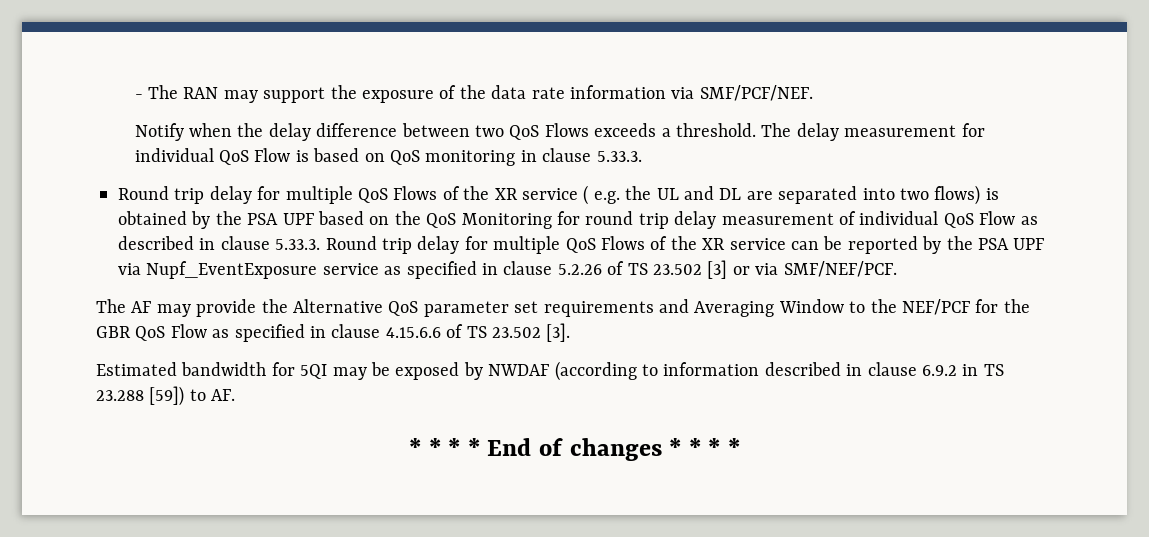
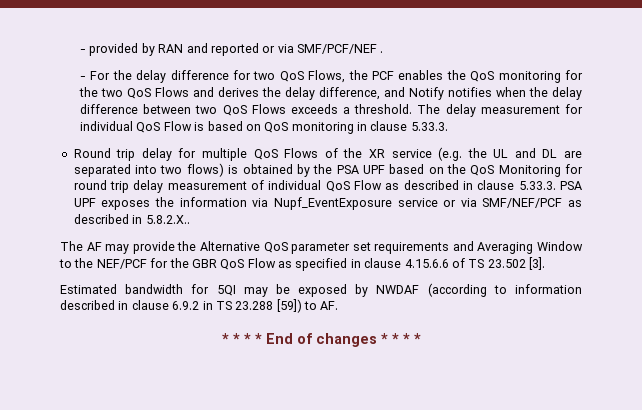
- - The RAN may support the exposure of the data rate information via SMF/PCF/NEF.
- Notify when the delay difference between two QoS Flows exceeds a threshold.
+ - provided by RAN and reported or via SMF/PCF/NEF .
+ - For the delay difference for two QoS Flows, the PCF enables the QoS monitoring for the two QoS Flows and derives the delay difference, and Notify notifies when the delay difference between two QoS Flows exceeds a threshold.
- Round trip delay for multiple QoS Flows of the XR service ( e.g. the UL and DL are separated into two flows) is obtained by the PSA UPF based on the QoS Monitoring for round trip delay measurement of individual QoS Flow as described in clause 5.33.3. Round trip delay for multiple QoS Flows of the XR service can be reported by the PSA UPF via Nupf_EventExposure service as specified in clause 5.2.26 of TS 23.502 [3] or via SMF/NEF/PCF.
+ Round trip delay for multiple QoS Flows of the XR service (e.g. the UL and DL are separated into two flows) is obtained by the PSA UPF based on the QoS Monitoring for round trip delay measurement of individual QoS Flow as described in clause 5.33.3. PSA UPF exposes the information via Nupf_EventExposure service or via SMF/NEF/PCF as described in 5.8.2.X..

